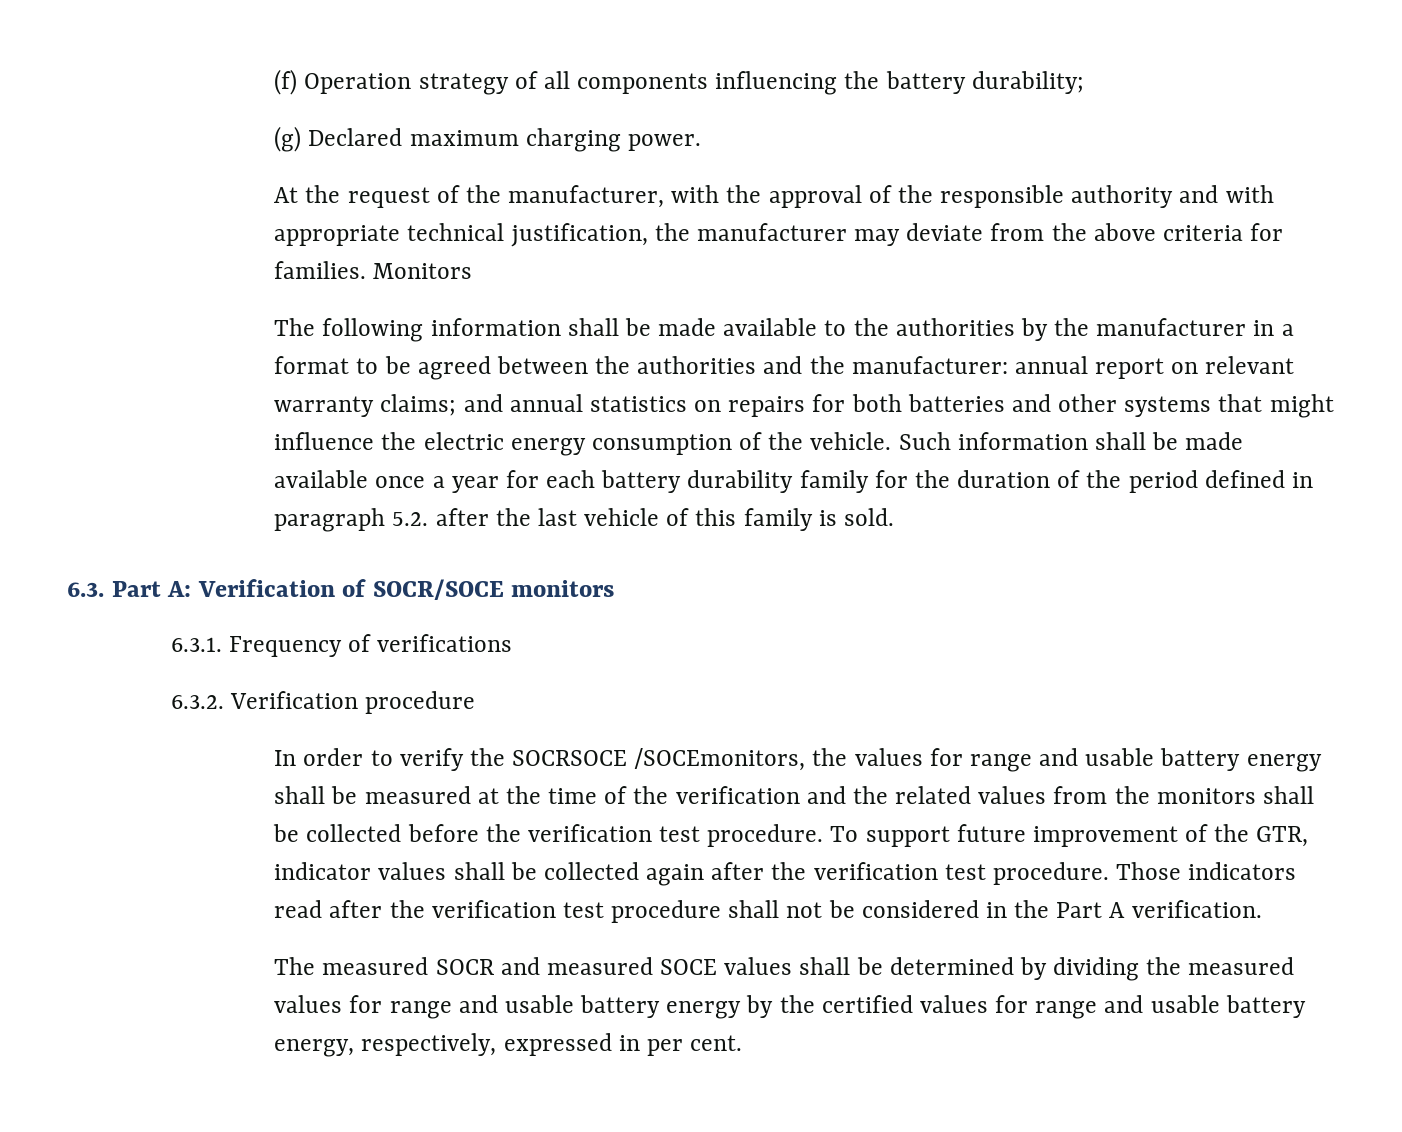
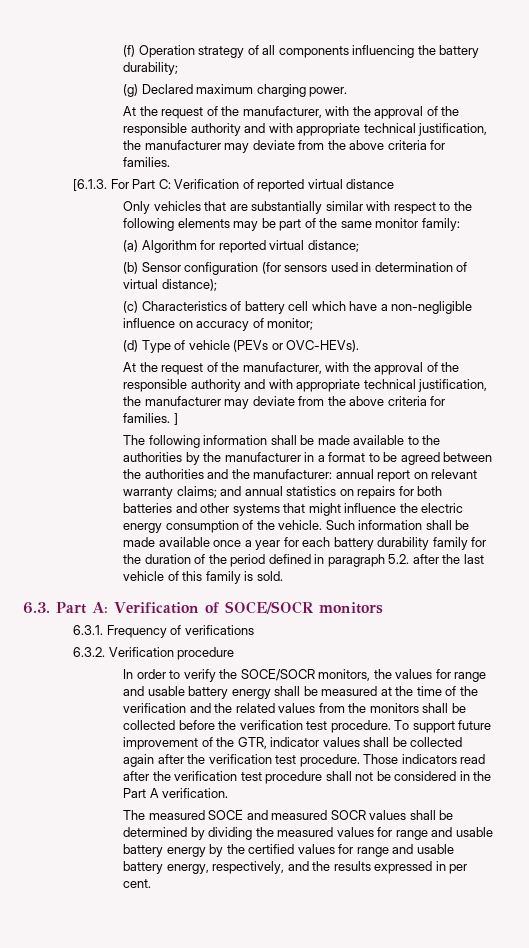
  (g) Declared maximum charging power.
- At the request of the manufacturer, with the approval of the responsible authority and with appropriate technical justification, the manufacturer may deviate from the above criteria for families. Monitors
+ At the request of the manufacturer, with the approval of the responsible authority and with appropriate technical justification, the manufacturer may deviate from the above criteria for families.
+ [6.1.3. For Part C: Verification of reported virtual distance
+ Only vehicles that are substantially similar with respect to the following elements may be part of the same monitor family:
+ (a) Algorithm for reported virtual distance;
+ (b) Sensor configuration (for sensors used in determination of virtual distance);
+ (c) Characteristics of battery cell which have a non-negligible influence on accuracy of monitor;
+ (d) Type of vehicle (PEVs or OVC-HEVs).
+ At the request of the manufacturer, with the approval of the responsible authority and with appropriate technical justification, the manufacturer may deviate from the above criteria for families. ]
- 6.3. Part A: Verification of SOCR/SOCE monitors
+ 6.3. Part A: Verification of SOCE/SOCR monitors
- In order to verify the SOCRSOCE /SOCEmonitors, the values for range and usable battery energy shall be measured at the time of the verification and the related values from the monitors shall be collected before the verification test procedure.
+ In order to verify the SOCE/SOCR monitors, the values for range and usable battery energy shall be measured at the time of the verification and the related values from the monitors shall be collected before the verification test procedure.
- The measured SOCR and measured SOCE values shall be determined by dividing the measured values for range and usable battery energy by the certified values for range and usable battery energy, respectively, expressed in per cent.
+ The measured SOCE and measured SOCR values shall be determined by dividing the measured values for range and usable battery energy by the certified values for range and usable battery energy, respectively, and the results expressed in per cent.

